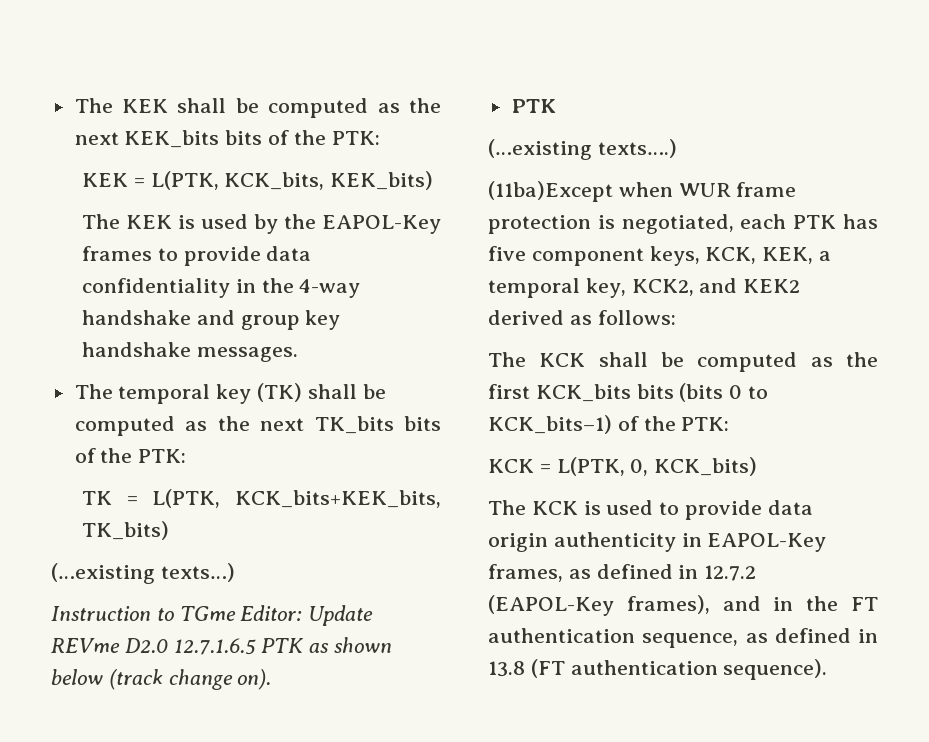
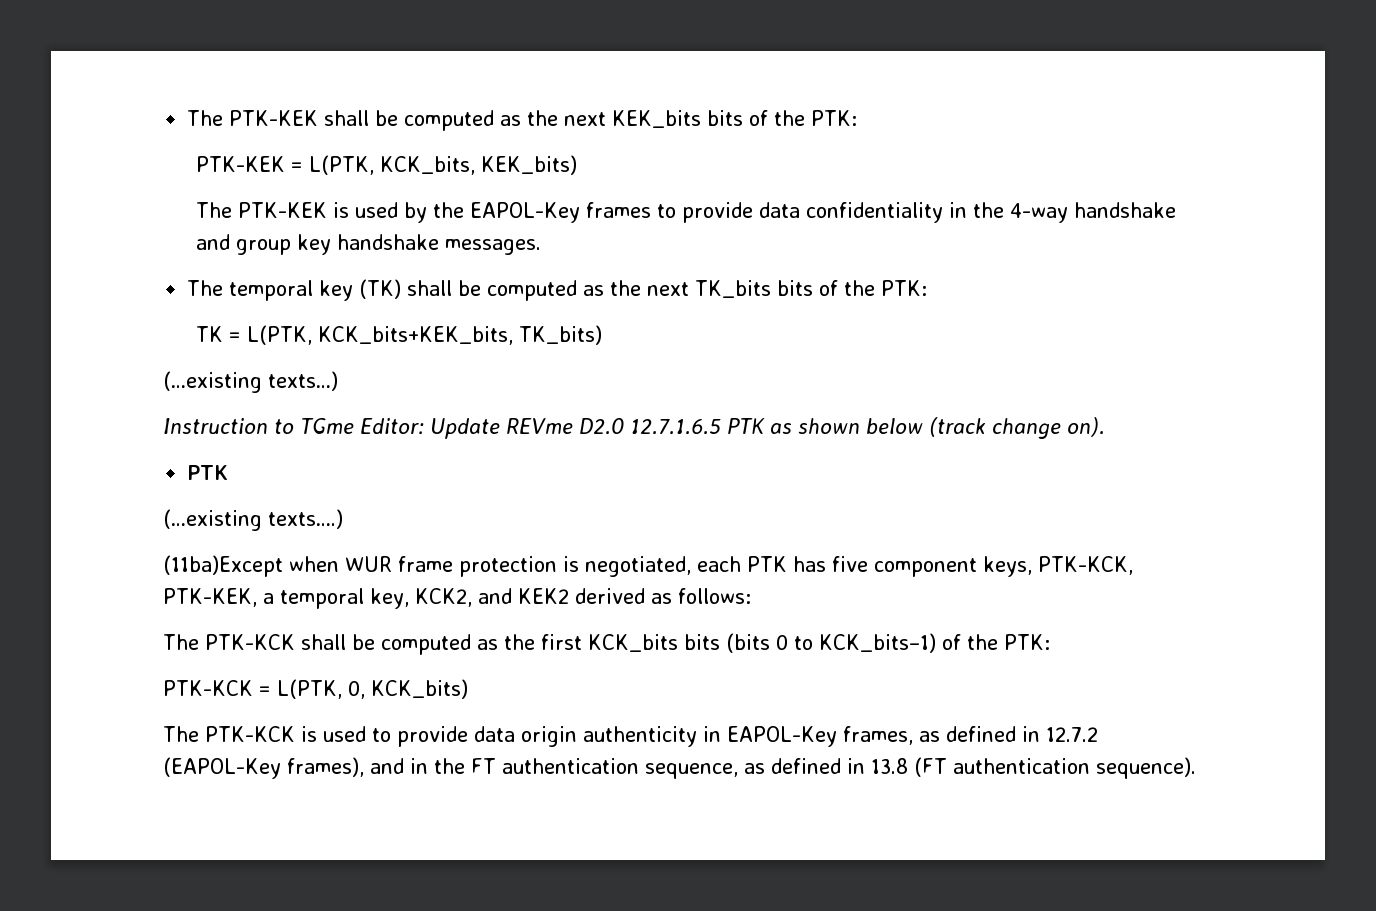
- The KEK shall be computed as the next KEK_bits bits of the PTK:
+ The PTK-KEK shall be computed as the next KEK_bits bits of the PTK:
- KEK = L(PTK, KCK_bits, KEK_bits)
+ PTK-KEK = L(PTK, KCK_bits, KEK_bits)
- The KEK is used by the EAPOL-Key frames to provide data confidentiality in the 4-way handshake and group key handshake messages.
+ The PTK-KEK is used by the EAPOL-Key frames to provide data confidentiality in the 4-way handshake and group key handshake messages.
- (11ba)Except when WUR frame protection is negotiated, each PTK has five component keys, KCK, KEK, a temporal key, KCK2, and KEK2 derived as follows:
+ (11ba)Except when WUR frame protection is negotiated, each PTK has five component keys, PTK-KCK, PTK-KEK, a temporal key, KCK2, and KEK2 derived as follows:
- The KCK shall be computed as the first KCK_bits bits (bits 0 to KCK_bits–1) of the PTK:
+ The PTK-KCK shall be computed as the first KCK_bits bits (bits 0 to KCK_bits–1) of the PTK:
- KCK = L(PTK, 0, KCK_bits)
+ PTK-KCK = L(PTK, 0, KCK_bits)
- The KCK is used to provide data origin authenticity in EAPOL-Key frames, as defined in 12.7.2 (EAPOL-Key frames), and in the FT authentication sequence, as defined in 13.8 (FT authentication sequence).
+ The PTK-KCK is used to provide data origin authenticity in EAPOL-Key frames, as defined in 12.7.2 (EAPOL-Key frames), and in the FT authentication sequence, as defined in 13.8 (FT authentication sequence).

